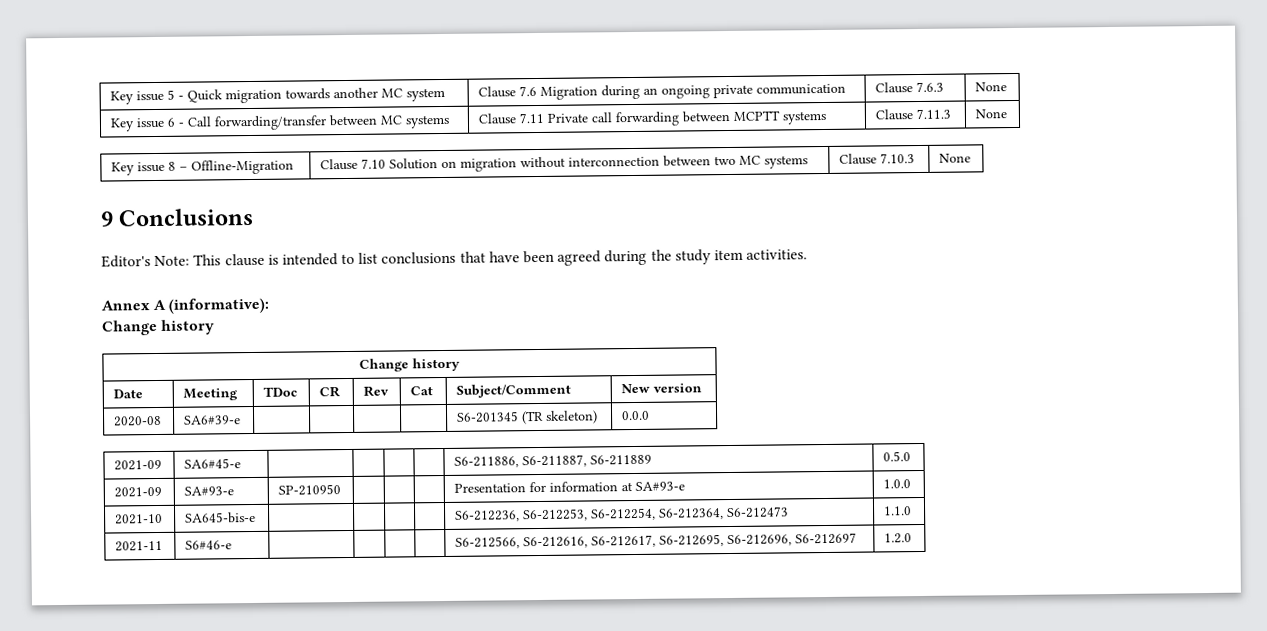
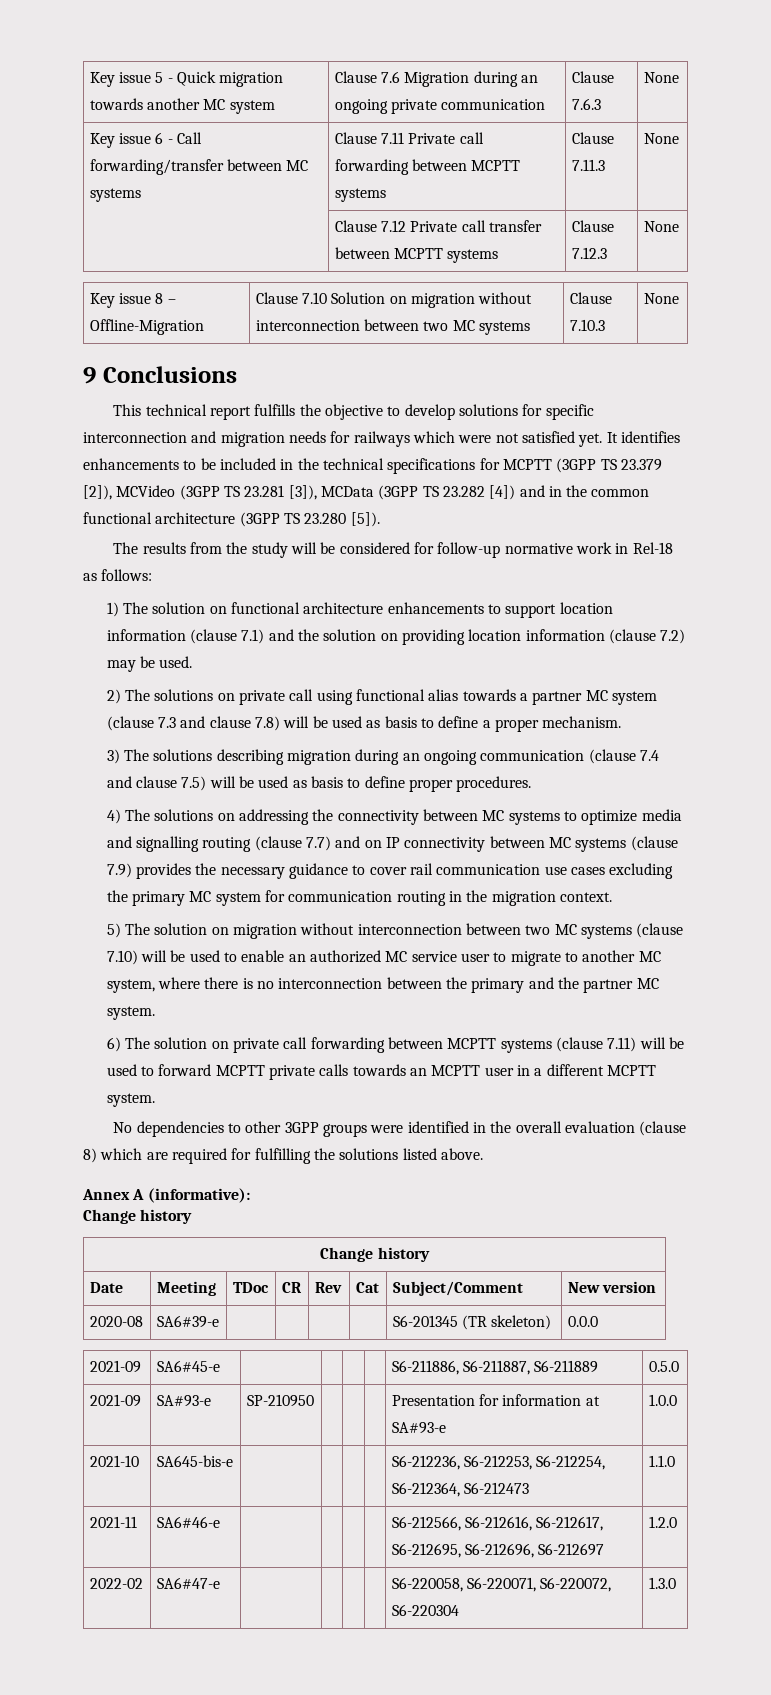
+ | Clause 7.12 Private call transfer between MCPTT systems | Clause 7.12.3 | None
- Editor's Note: This clause is intended to list conclusions that have been agreed during the study item activities.
+ This technical report fulfills the objective to develop solutions for specific interconnection and migration needs for railways which were not satisfied yet. It identifies enhancements to be included in the technical specifications for MCPTT (3GPP TS 23.379 [2]), MCVideo (3GPP TS 23.281 [3]), MCData (3GPP TS 23.282 [4]) and in the common functional architecture (3GPP TS 23.280 [5]).
+ The results from the study will be considered for follow-up normative work in Rel-18 as follows:
+ 1) The solution on functional architecture enhancements to support location information (clause 7.1) and the solution on providing location information (clause 7.2) may be used.
+ 2) The solutions on private call using functional alias towards a partner MC system (clause 7.3 and clause 7.8) will be used as basis to define a proper mechanism.
+ 3) The solutions describing migration during an ongoing communication (clause 7.4 and clause 7.5) will be used as basis to define proper procedures.
+ 4) The solutions on addressing the connectivity between MC systems to optimize media and signalling routing (clause 7.7) and on IP connectivity between MC systems (clause 7.9) provides the necessary guidance to cover rail communication use cases excluding the primary MC system for communication routing in the migration context.
+ 5) The solution on migration without interconnection between two MC systems (clause 7.10) will be used to enable an authorized MC service user to migrate to another MC system, where there is no interconnection between the primary and the partner MC system.
+ 6) The solution on private call forwarding between MCPTT systems (clause 7.11) will be used to forward MCPTT private calls towards an MCPTT user in a different MCPTT system.
+ No dependencies to other 3GPP groups were identified in the overall evaluation (clause 8) which are required for fulfilling the solutions listed above.
- 2021-11 | S6#46-e | | | | | S6-212566, S6-212616, S6-212617, S6-212695, S6-212696, S6-212697 | 1.2.0
+ 2021-11 | SA6#46-e | | | | | S6-212566, S6-212616, S6-212617, S6-212695, S6-212696, S6-212697 | 1.2.0
+ 2022-02 | SA6#47-e | | | | | S6-220058, S6-220071, S6-220072, S6-220304 | 1.3.0

